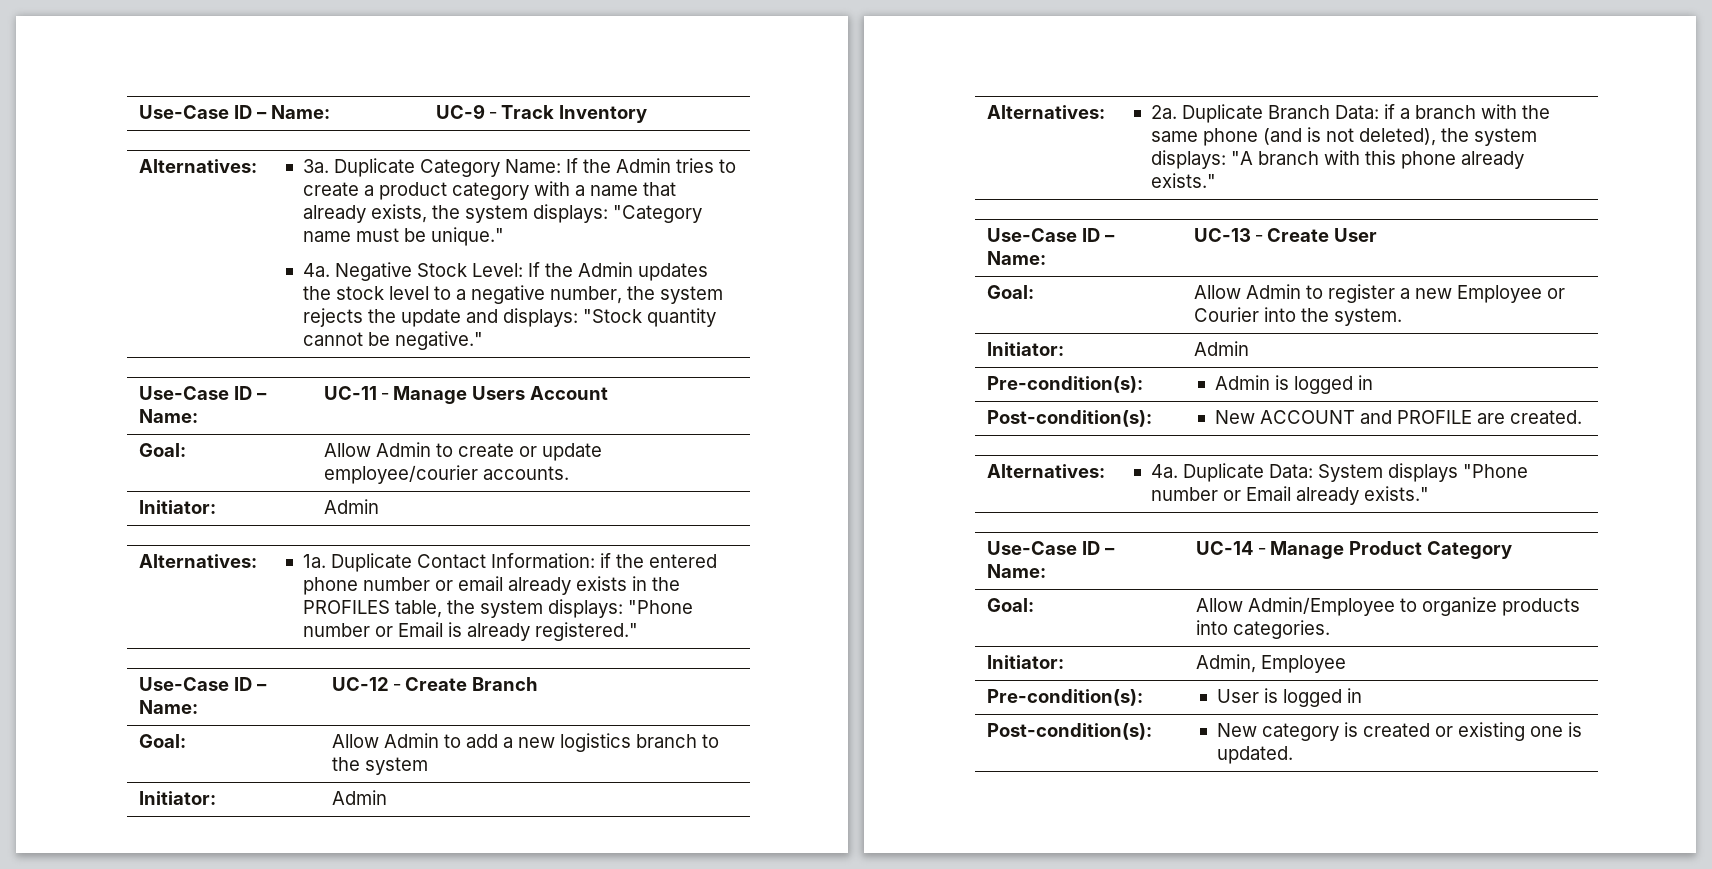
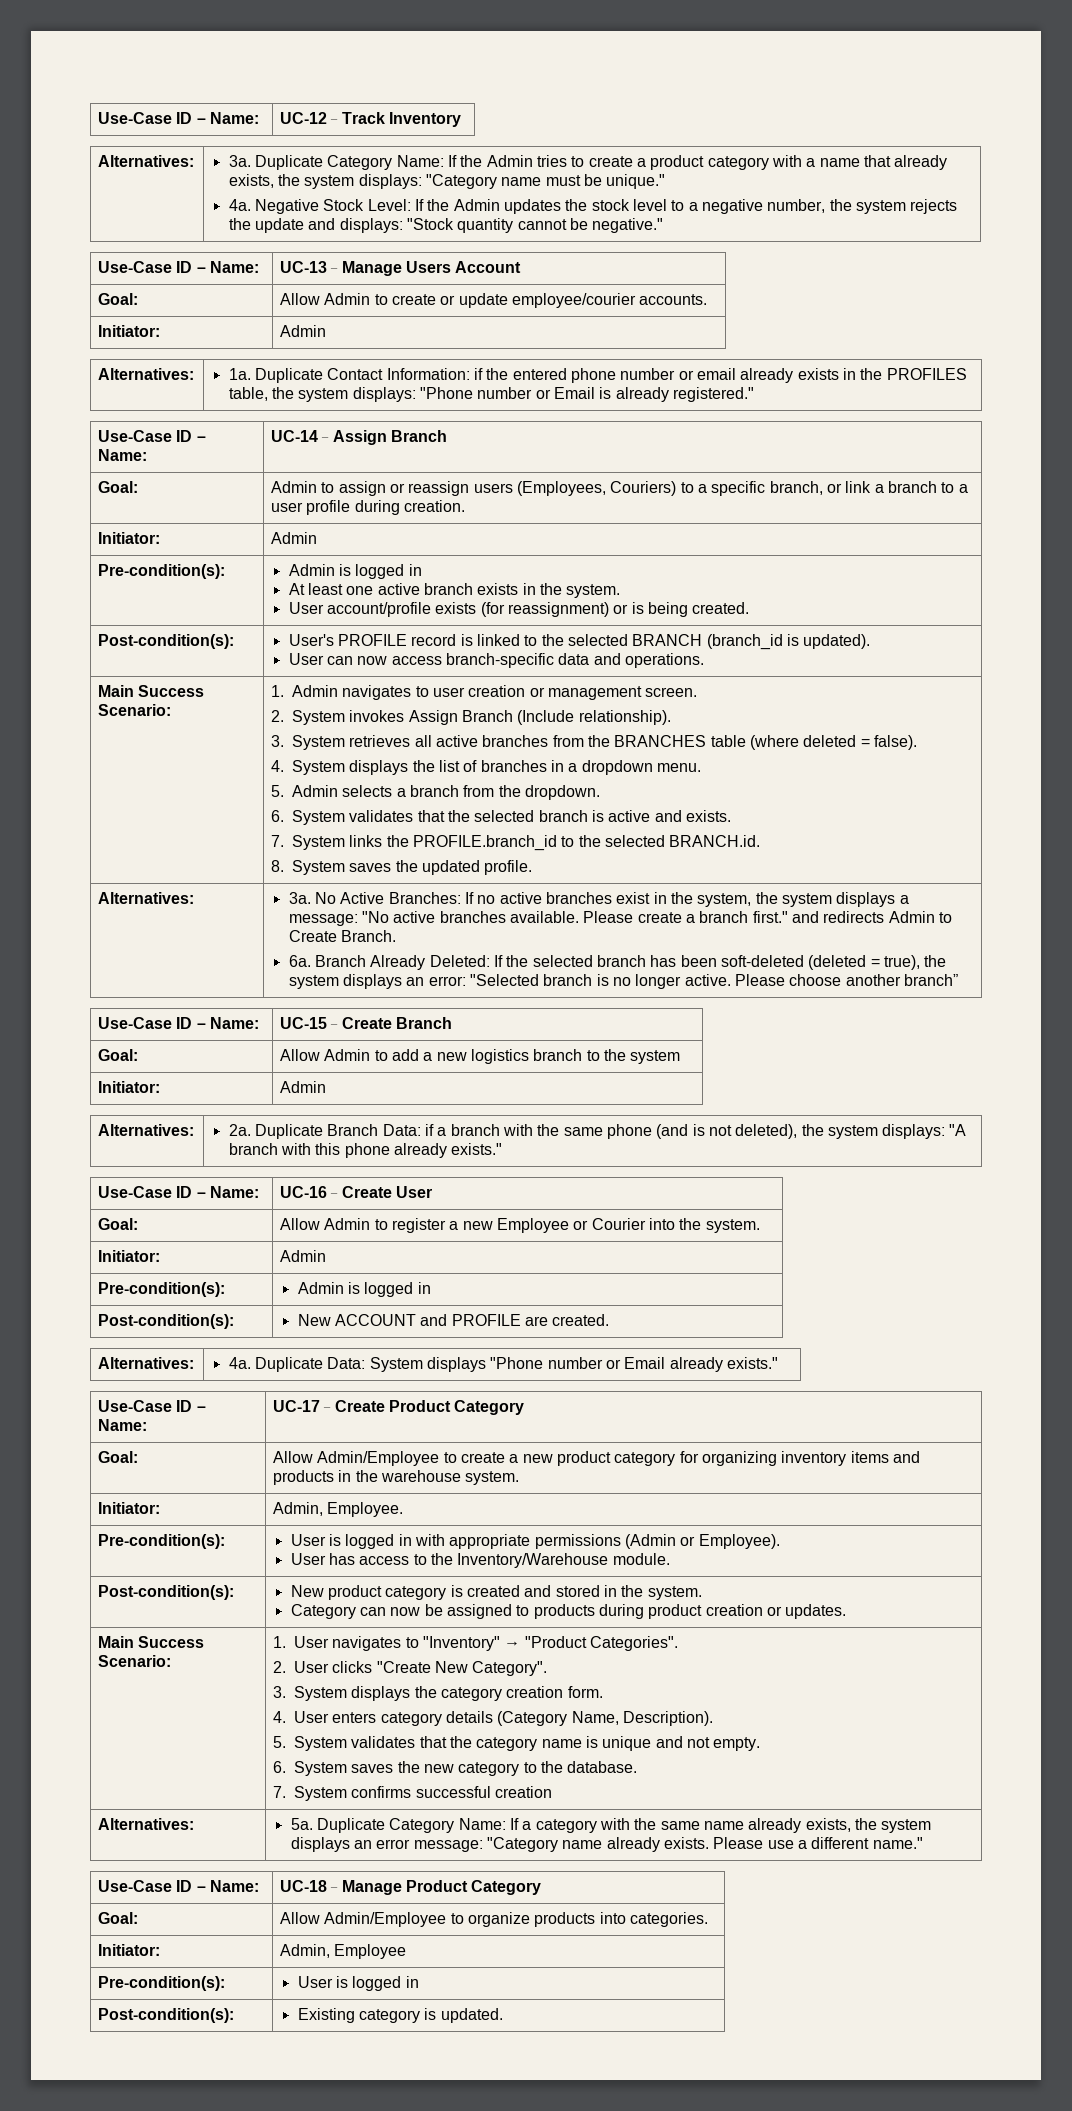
- Use-Case ID – Name: | UC-9 _ Track Inventory
+ Use-Case ID – Name: | UC-12 _ Track Inventory
- Use-Case ID – Name: | UC-11 _ Manage Users Account
+ Use-Case ID – Name: | UC-13 _ Manage Users Account
- Use-Case ID – Name: | UC-12 _ Create Branch
+ Use-Case ID – Name: | UC-14 _ Assign Branch
+ Goal: | Admin to assign or reassign users (Employees, Couriers) to a specific branch, or link a branch to a user profile during creation.
+ Initiator: | Admin
+ Pre-condition(s): | Admin is logged in
+ At least one active branch exists in the system.
+ User account/profile exists (for reassignment) or is being created.
+ Post-condition(s): | User's PROFILE record is linked to the selected BRANCH (branch_id is updated).
+ User can now access branch-specific data and operations.
+ Main Success Scenario: | 1. Admin navigates to user creation or management screen.
+ 2. System invokes Assign Branch (Include relationship).
+ 3. System retrieves all active branches from the BRANCHES table (where deleted = false).
+ 4. System displays the list of branches in a dropdown menu.
+ 5. Admin selects a branch from the dropdown.
+ 6. System validates that the selected branch is active and exists.
+ 7. System links the PROFILE.branch_id to the selected BRANCH.id.
+ 8. System saves the updated profile.
+ Alternatives: | 3a. No Active Branches: If no active branches exist in the system, the system displays a message: "No active branches available. Please create a branch first." and redirects Admin to Create Branch.
+ 6a. Branch Already Deleted: If the selected branch has been soft-deleted (deleted = true), the system displays an error: "Selected branch is no longer active. Please choose another branch”
+ Use-Case ID – Name: | UC-15 _ Create Branch
- Use-Case ID – Name: | UC-13 _ Create User
+ Use-Case ID – Name: | UC-16 _ Create User
- Use-Case ID – Name: | UC-14 _ Manage Product Category
+ Use-Case ID – Name: | UC-17 _ Create Product Category
+ Goal: | Allow Admin/Employee to create a new product category for organizing inventory items and products in the warehouse system.
+ Initiator: | Admin, Employee.
+ Pre-condition(s): | User is logged in with appropriate permissions (Admin or Employee).
+ User has access to the Inventory/Warehouse module.
+ Post-condition(s): | New product category is created and stored in the system.
+ Category can now be assigned to products during product creation or updates.
+ Main Success Scenario: | 1. User navigates to "Inventory" → "Product Categories".
+ 2. User clicks "Create New Category".
+ 3. System displays the category creation form.
+ 4. User enters category details (Category Name, Description).
+ 5. System validates that the category name is unique and not empty.
+ 6. System saves the new category to the database.
+ 7. System confirms successful creation
+ Alternatives: | 5a. Duplicate Category Name: If a category with the same name already exists, the system displays an error message: "Category name already exists. Please use a different name."
+ Use-Case ID – Name: | UC-18 _ Manage Product Category
- Post-condition(s): | New category is created or existing one is updated.
+ Post-condition(s): | Existing category is updated.

